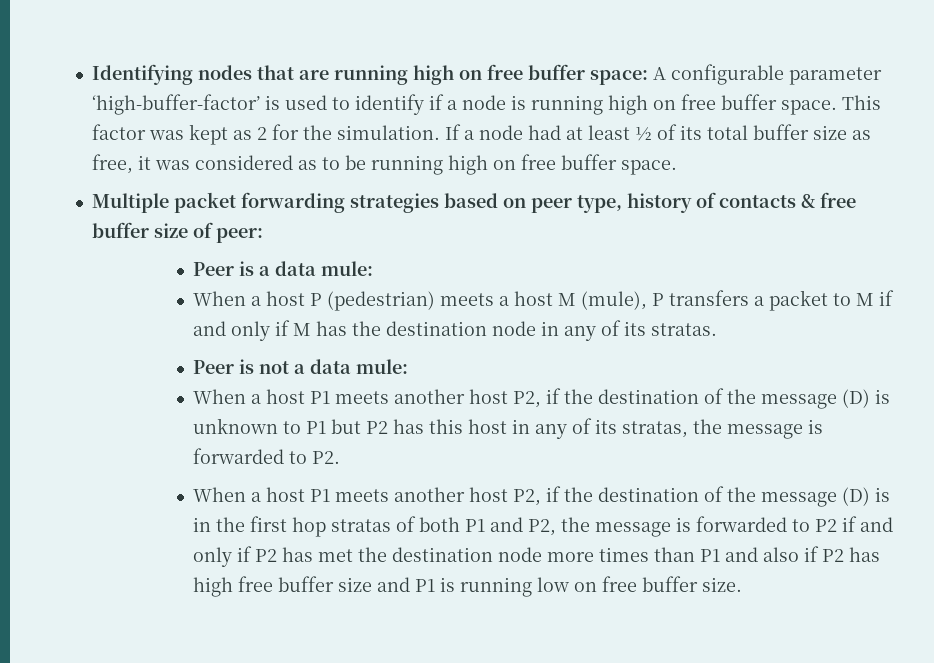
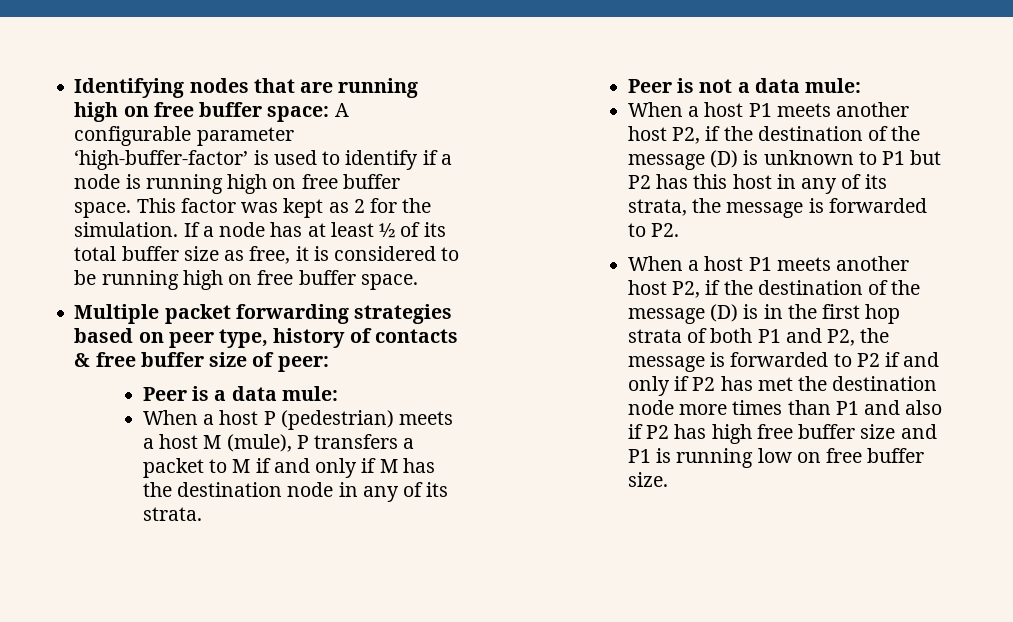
- If a node had at least ½ of its total buffer size as free, it was considered as to be running high on free buffer space.
+ If a node has at least ½ of its total buffer size as free, it is considered to be running high on free buffer space.
- When a host P (pedestrian) meets a host M (mule), P transfers a packet to M if and only if M has the destination node in any of its stratas.
+ When a host P (pedestrian) meets a host M (mule), P transfers a packet to M if and only if M has the destination node in any of its strata.
- When a host P1 meets another host P2, if the destination of the message (D) is unknown to P1 but P2 has this host in any of its stratas, the message is forwarded to P2.
+ When a host P1 meets another host P2, if the destination of the message (D) is unknown to P1 but P2 has this host in any of its strata, the message is forwarded to P2.
- When a host P1 meets another host P2, if the destination of the message (D) is in the first hop stratas of both P1 and P2, the message is forwarded to P2 if and only if P2 has met the destination node more times than P1 and also if P2 has high free buffer size and P1 is running low on free buffer size.
+ When a host P1 meets another host P2, if the destination of the message (D) is in the first hop strata of both P1 and P2, the message is forwarded to P2 if and only if P2 has met the destination node more times than P1 and also if P2 has high free buffer size and P1 is running low on free buffer size.

